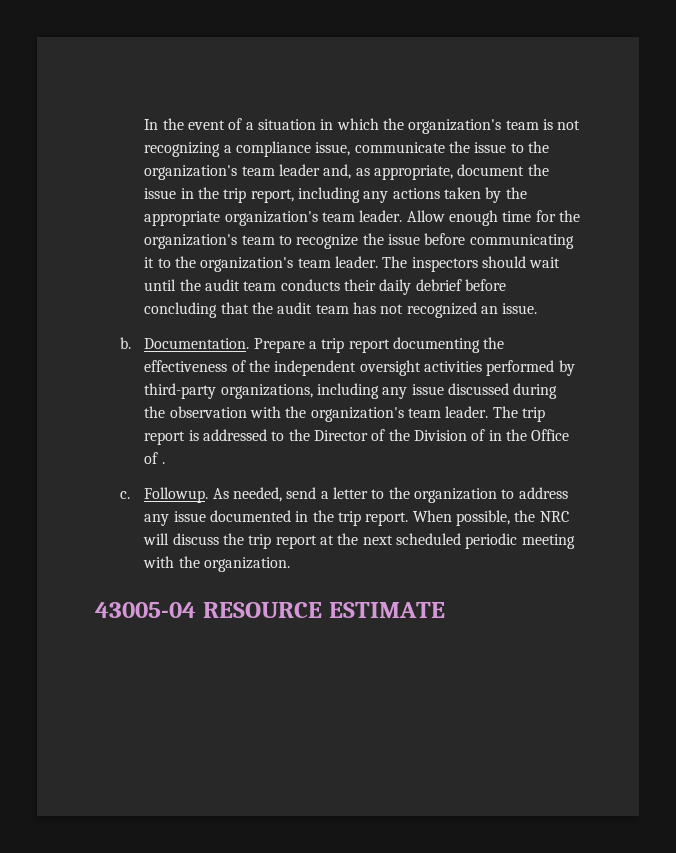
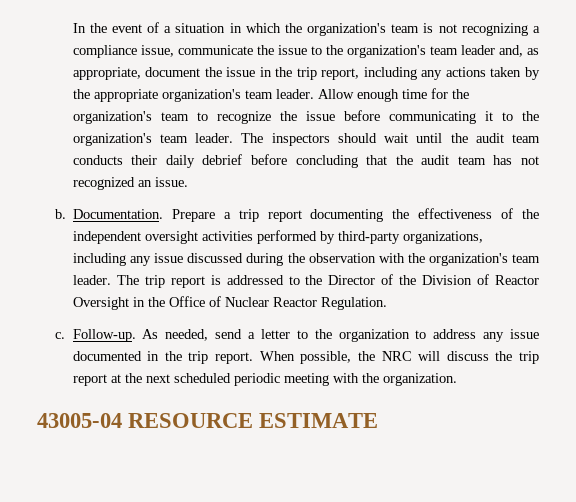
- The trip report is addressed to the Director of the Division of in the Office of .
+ The trip report is addressed to the Director of the Division of Reactor Oversight in the Office of Nuclear Reactor Regulation.
- Followup.
+ Follow-up.

